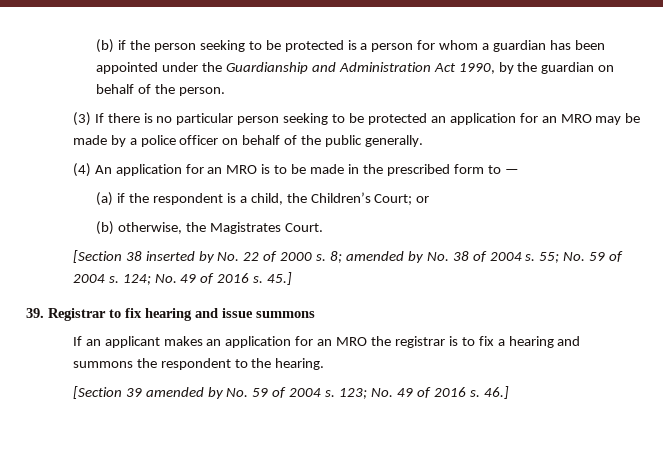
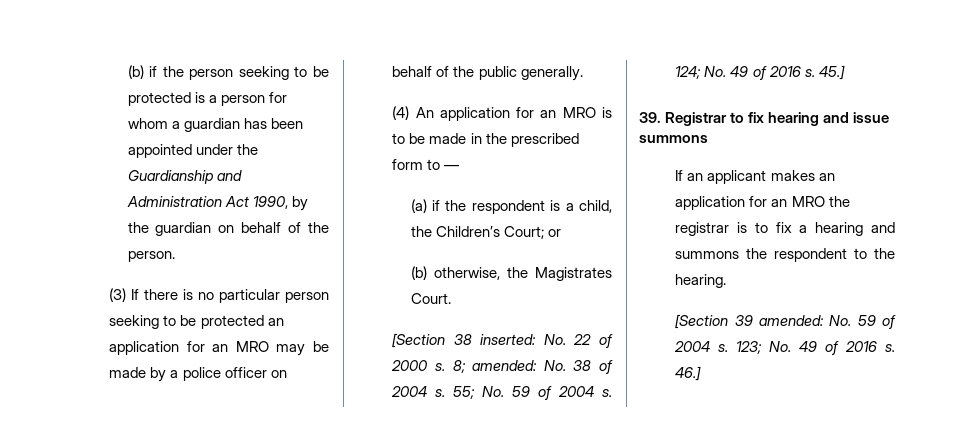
- [Section 38 inserted by No. 22 of 2000 s.
+ [Section 38 inserted: No. 22 of 2000 s.
- 8; amended by No. 38 of 2004 s.
+ 8; amended: No. 38 of 2004 s.
- [Section 39 amended by No. 59 of 2004 s.
+ [Section 39 amended: No. 59 of 2004 s.

